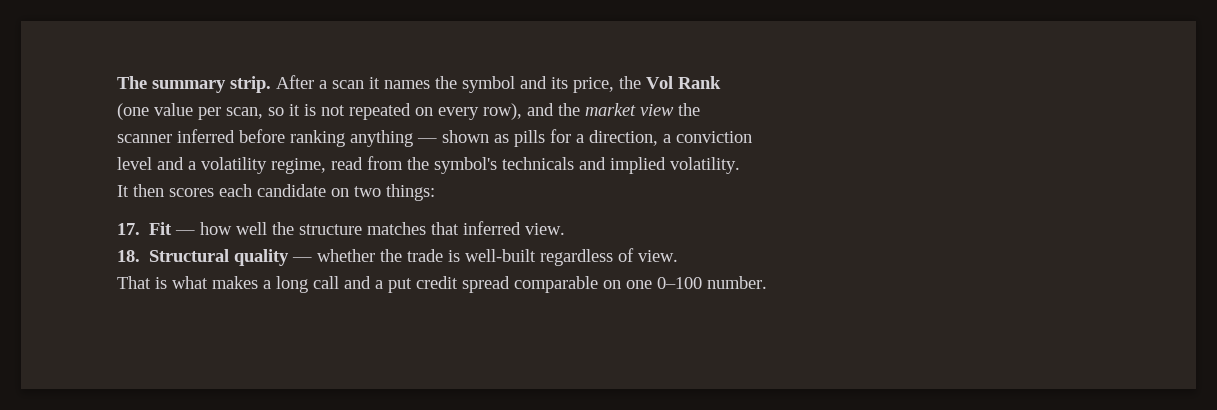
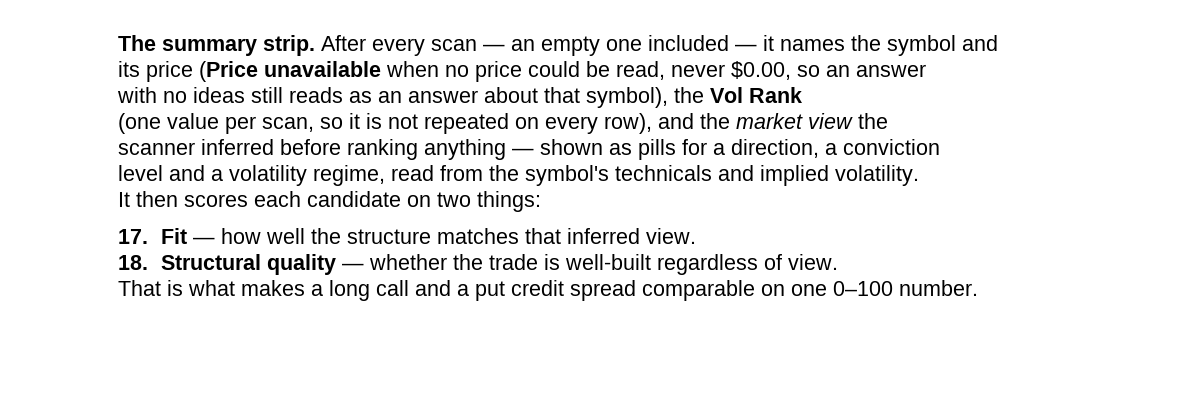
- After a scan it names the symbol and its price, the Vol Rank
+ After every scan — an empty one included — it names the symbol and
+ its price (Price unavailable when no price could be read, never $0.00, so an answer
+ with no ideas still reads as an answer about that symbol), the Vol Rank

